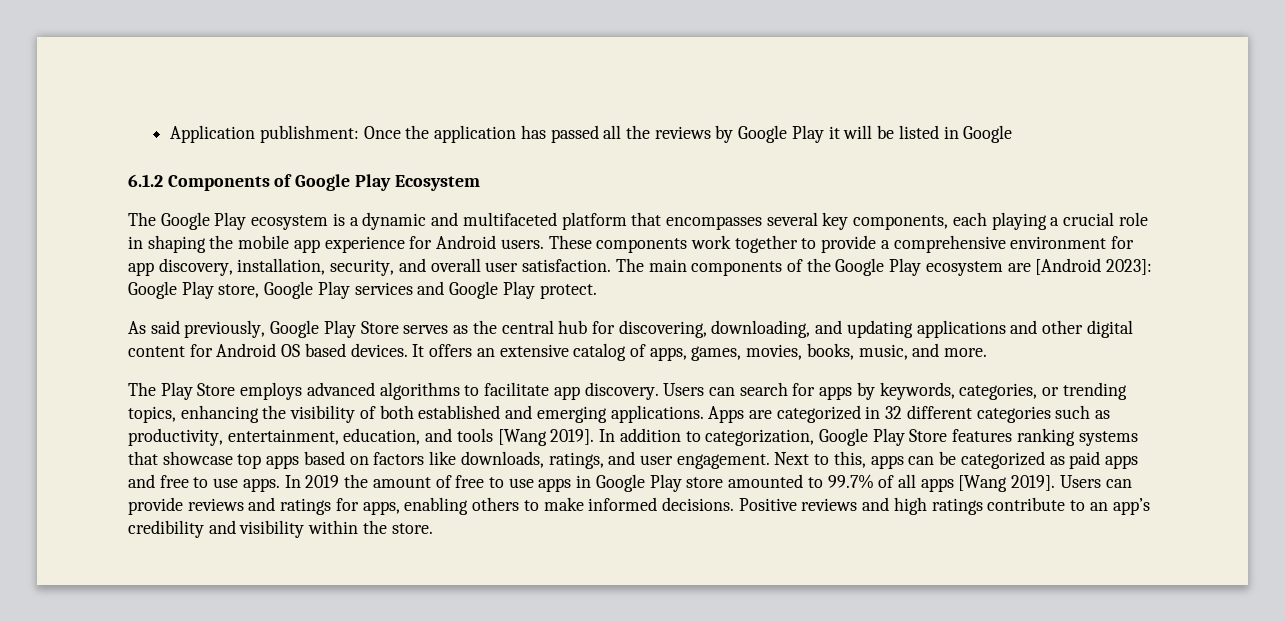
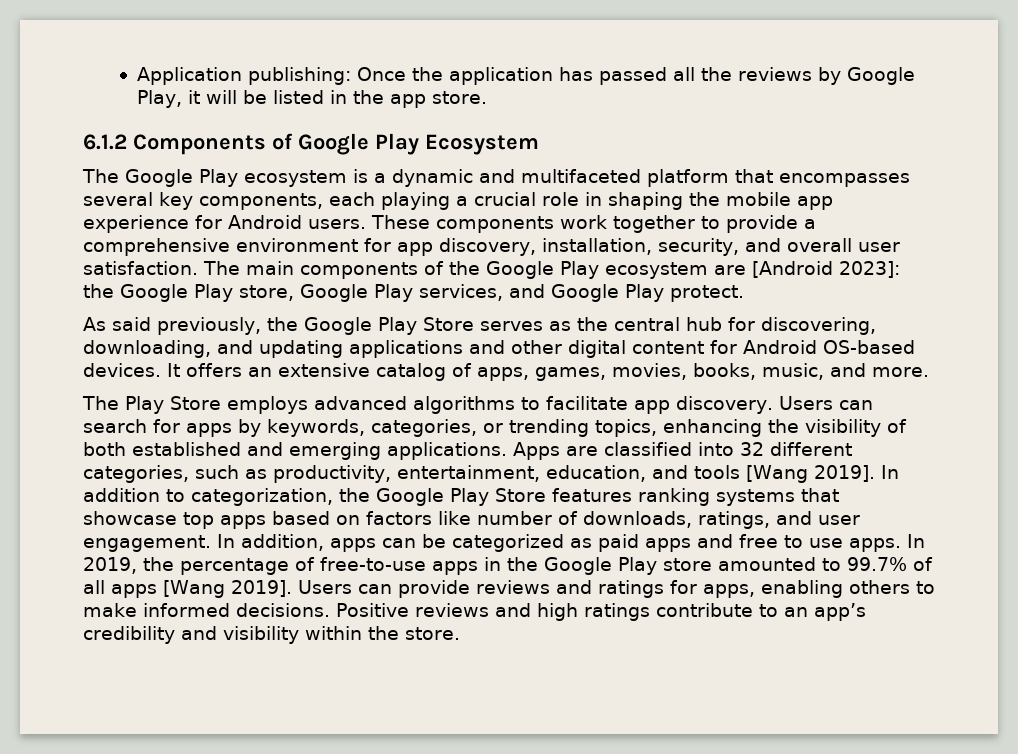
- Application publishment: Once the application has passed all the reviews by Google Play it will be listed in Google
+ Application publishing: Once the application has passed all the reviews by Google Play, it will be listed in the app store.
- The main components of the Google Play ecosystem are [Android 2023]: Google Play store, Google Play services and Google Play protect.
+ The main components of the Google Play ecosystem are [Android 2023]: the Google Play store, Google Play services, and Google Play protect.
- As said previously, Google Play Store serves as the central hub for discovering, downloading, and updating applications and other digital content for Android OS based devices.
+ As said previously, the Google Play Store serves as the central hub for discovering, downloading, and updating applications and other digital content for Android OS-based devices.
- Apps are categorized in 32 different categories such as productivity, entertainment, education, and tools [Wang 2019].
+ Apps are classified into 32 different categories, such as productivity, entertainment, education, and tools [Wang 2019].
- In addition to categorization, Google Play Store features ranking systems that showcase top apps based on factors like downloads, ratings, and user engagement.
+ In addition to categorization, the Google Play Store features ranking systems that showcase top apps based on factors like number of downloads, ratings, and user engagement.
- Next to this, apps can be categorized as paid apps and free to use apps.
+ In addition, apps can be categorized as paid apps and free to use apps.
- In 2019 the amount of free to use apps in Google Play store amounted to 99.7% of all apps [Wang 2019].
+ In 2019, the percentage of free-to-use apps in the Google Play store amounted to 99.7% of all apps [Wang 2019].

